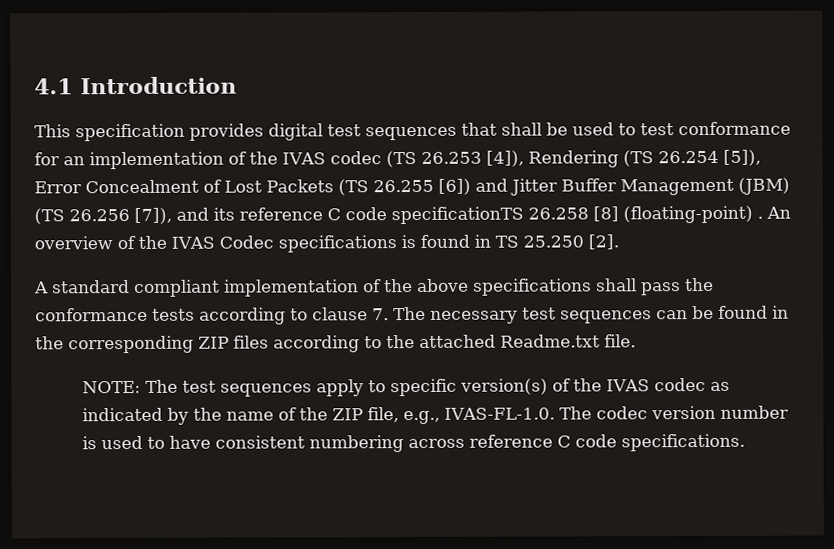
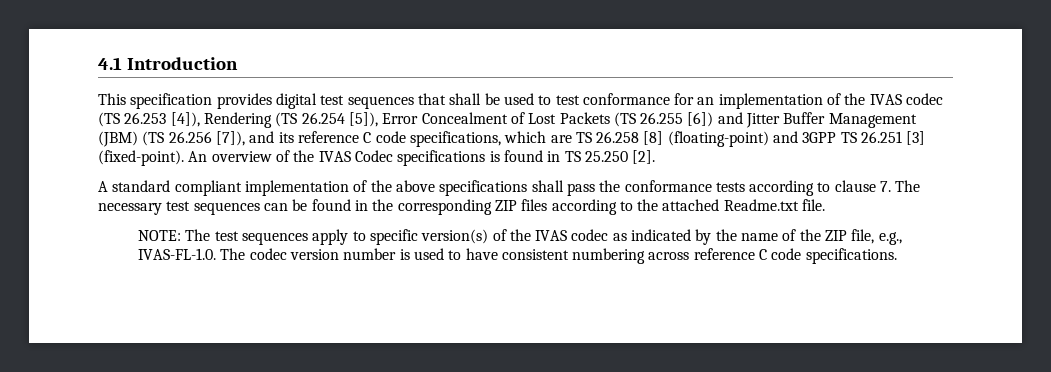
- This specification provides digital test sequences that shall be used to test conformance for an implementation of the IVAS codec (TS 26.253 [4]), Rendering (TS 26.254 [5]), Error Concealment of Lost Packets (TS 26.255 [6]) and Jitter Buffer Management (JBM) (TS 26.256 [7]), and its reference C code specificationTS 26.258 [8] (floating-point) .
+ This specification provides digital test sequences that shall be used to test conformance for an implementation of the IVAS codec (TS 26.253 [4]), Rendering (TS 26.254 [5]), Error Concealment of Lost Packets (TS 26.255 [6]) and Jitter Buffer Management (JBM) (TS 26.256 [7]), and its reference C code specifications, which are TS 26.258 [8] (floating-point) and 3GPP TS 26.251 [3] (fixed-point).

